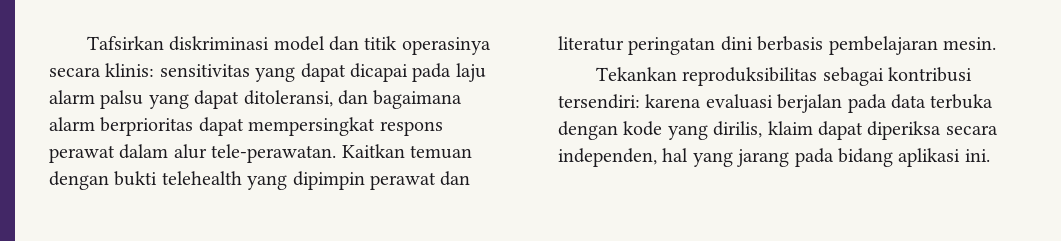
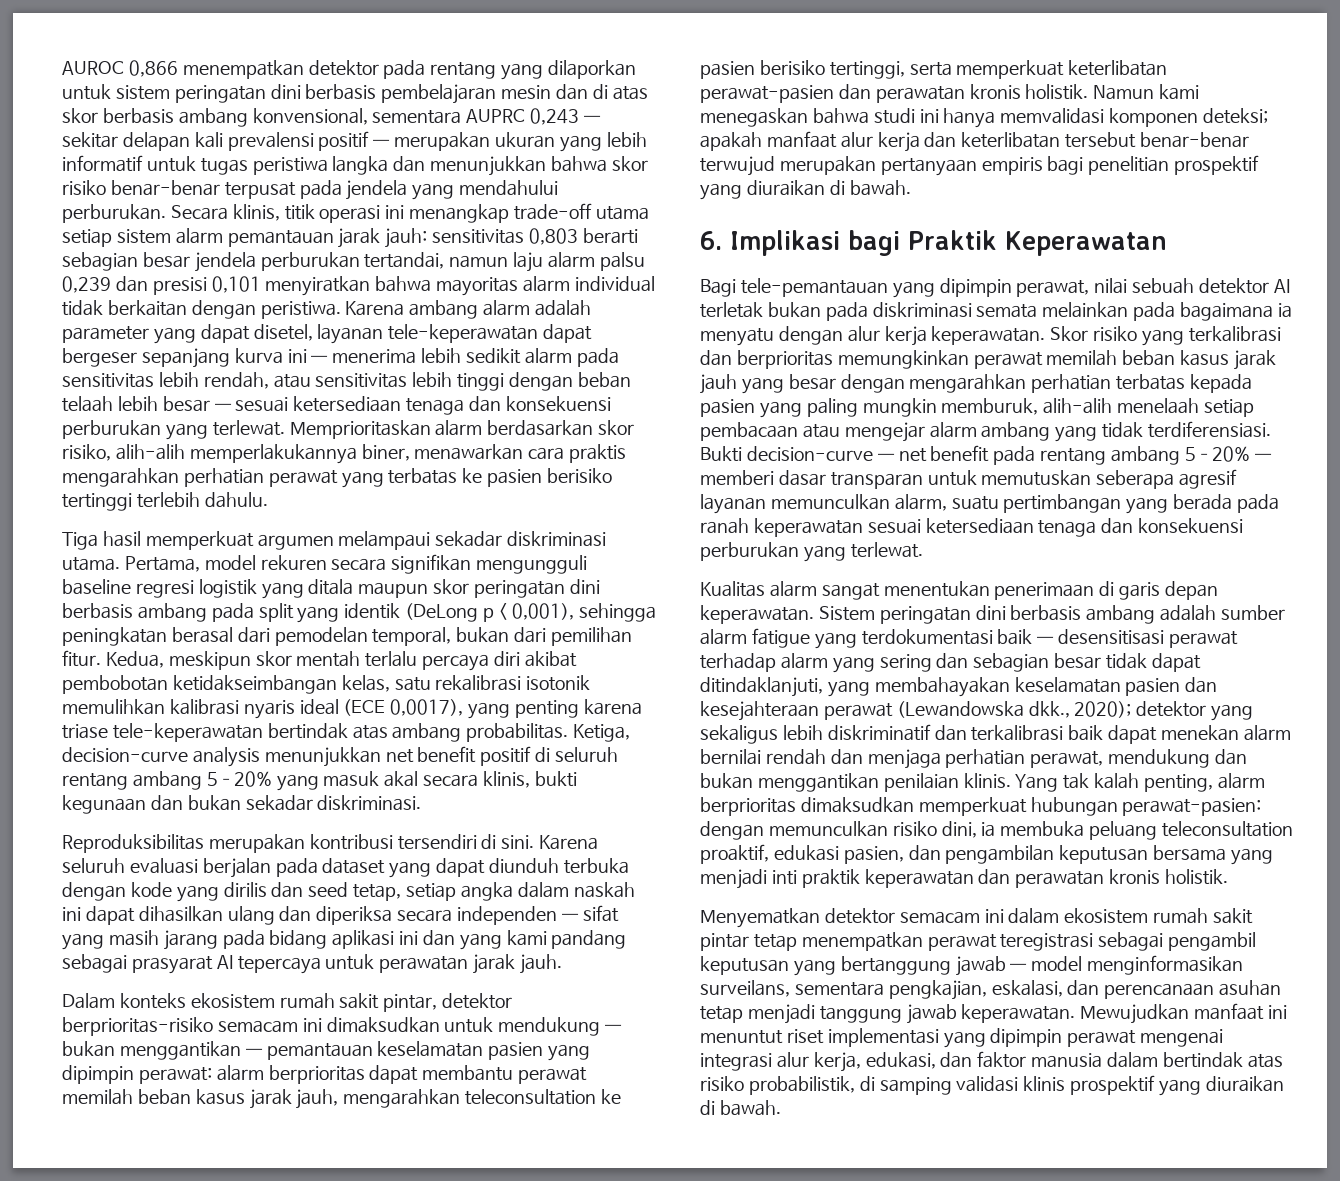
- Tafsirkan diskriminasi model dan titik operasinya secara klinis: sensitivitas yang dapat dicapai pada laju alarm palsu yang dapat ditoleransi, dan bagaimana alarm berprioritas dapat mempersingkat respons perawat dalam alur tele-perawatan. Kaitkan temuan dengan bukti telehealth yang dipimpin perawat dan literatur peringatan dini berbasis pembelajaran mesin.
- Tekankan reproduksibilitas sebagai kontribusi tersendiri: karena evaluasi berjalan pada data terbuka dengan kode yang dirilis, klaim dapat diperiksa secara independen, hal yang jarang pada bidang aplikasi ini.
+ AUROC 0,866 menempatkan detektor pada rentang yang dilaporkan untuk sistem peringatan dini berbasis pembelajaran mesin dan di atas skor berbasis ambang konvensional, sementara AUPRC 0,243 — sekitar delapan kali prevalensi positif — merupakan ukuran yang lebih informatif untuk tugas peristiwa langka dan menunjukkan bahwa skor risiko benar-benar terpusat pada jendela yang mendahului perburukan. Secara klinis, titik operasi ini menangkap trade-off utama setiap sistem alarm pemantauan jarak jauh: sensitivitas 0,803 berarti sebagian besar jendela perburukan tertandai, namun laju alarm palsu 0,239 dan presisi 0,101 menyiratkan bahwa mayoritas alarm individual tidak berkaitan dengan peristiwa. Karena ambang alarm adalah parameter yang dapat disetel, layanan tele-keperawatan dapat bergeser sepanjang kurva ini — menerima lebih sedikit alarm pada sensitivitas lebih rendah, atau sensitivitas lebih tinggi dengan beban telaah lebih besar — sesuai ketersediaan tenaga dan konsekuensi perburukan yang terlewat. Memprioritaskan alarm berdasarkan skor risiko, alih-alih memperlakukannya biner, menawarkan cara praktis mengarahkan perhatian perawat yang terbatas ke pasien berisiko tertinggi terlebih dahulu.
+ Tiga hasil memperkuat argumen melampaui sekadar diskriminasi utama. Pertama, model rekuren secara signifikan mengungguli baseline regresi logistik yang ditala maupun skor peringatan dini berbasis ambang pada split yang identik (DeLong p < 0,001), sehingga peningkatan berasal dari pemodelan temporal, bukan dari pemilihan fitur. Kedua, meskipun skor mentah terlalu percaya diri akibat pembobotan ketidakseimbangan kelas, satu rekalibrasi isotonik memulihkan kalibrasi nyaris ideal (ECE 0,0017), yang penting karena triase tele-keperawatan bertindak atas ambang probabilitas. Ketiga, decision-curve analysis menunjukkan net benefit positif di seluruh rentang ambang 5–20% yang masuk akal secara klinis, bukti kegunaan dan bukan sekadar diskriminasi.
+ Reproduksibilitas merupakan kontribusi tersendiri di sini. Karena seluruh evaluasi berjalan pada dataset yang dapat diunduh terbuka dengan kode yang dirilis dan seed tetap, setiap angka dalam naskah ini dapat dihasilkan ulang dan diperiksa secara independen — sifat yang masih jarang pada bidang aplikasi ini dan yang kami pandang sebagai prasyarat AI tepercaya untuk perawatan jarak jauh.
+ Dalam konteks ekosistem rumah sakit pintar, detektor berprioritas-risiko semacam ini dimaksudkan untuk mendukung — bukan menggantikan — pemantauan keselamatan pasien yang dipimpin perawat: alarm berprioritas dapat membantu perawat memilah beban kasus jarak jauh, mengarahkan teleconsultation ke pasien berisiko tertinggi, serta memperkuat keterlibatan perawat-pasien dan perawatan kronis holistik. Namun kami menegaskan bahwa studi ini hanya memvalidasi komponen deteksi; apakah manfaat alur kerja dan keterlibatan tersebut benar-benar terwujud merupakan pertanyaan empiris bagi penelitian prospektif yang diuraikan di bawah.
+ 6. Implikasi bagi Praktik Keperawatan
+ Bagi tele-pemantauan yang dipimpin perawat, nilai sebuah detektor AI terletak bukan pada diskriminasi semata melainkan pada bagaimana ia menyatu dengan alur kerja keperawatan. Skor risiko yang terkalibrasi dan berprioritas memungkinkan perawat memilah beban kasus jarak jauh yang besar dengan mengarahkan perhatian terbatas kepada pasien yang paling mungkin memburuk, alih-alih menelaah setiap pembacaan atau mengejar alarm ambang yang tidak terdiferensiasi. Bukti decision-curve — net benefit pada rentang ambang 5–20% — memberi dasar transparan untuk memutuskan seberapa agresif layanan memunculkan alarm, suatu pertimbangan yang berada pada ranah keperawatan sesuai ketersediaan tenaga dan konsekuensi perburukan yang terlewat.
+ Kualitas alarm sangat menentukan penerimaan di garis depan keperawatan. Sistem peringatan dini berbasis ambang adalah sumber alarm fatigue yang terdokumentasi baik — desensitisasi perawat terhadap alarm yang sering dan sebagian besar tidak dapat ditindaklanjuti, yang membahayakan keselamatan pasien dan kesejahteraan perawat (Lewandowska dkk., 2020); detektor yang sekaligus lebih diskriminatif dan terkalibrasi baik dapat menekan alarm bernilai rendah dan menjaga perhatian perawat, mendukung dan bukan menggantikan penilaian klinis. Yang tak kalah penting, alarm berprioritas dimaksudkan memperkuat hubungan perawat-pasien: dengan memunculkan risiko dini, ia membuka peluang teleconsultation proaktif, edukasi pasien, dan pengambilan keputusan bersama yang menjadi inti praktik keperawatan dan perawatan kronis holistik.
+ Menyematkan detektor semacam ini dalam ekosistem rumah sakit pintar tetap menempatkan perawat teregistrasi sebagai pengambil keputusan yang bertanggung jawab — model menginformasikan surveilans, sementara pengkajian, eskalasi, dan perencanaan asuhan tetap menjadi tanggung jawab keperawatan. Mewujudkan manfaat ini menuntut riset implementasi yang dipimpin perawat mengenai integrasi alur kerja, edukasi, dan faktor manusia dalam bertindak atas risiko probabilistik, di samping validasi klinis prospektif yang diuraikan di bawah.

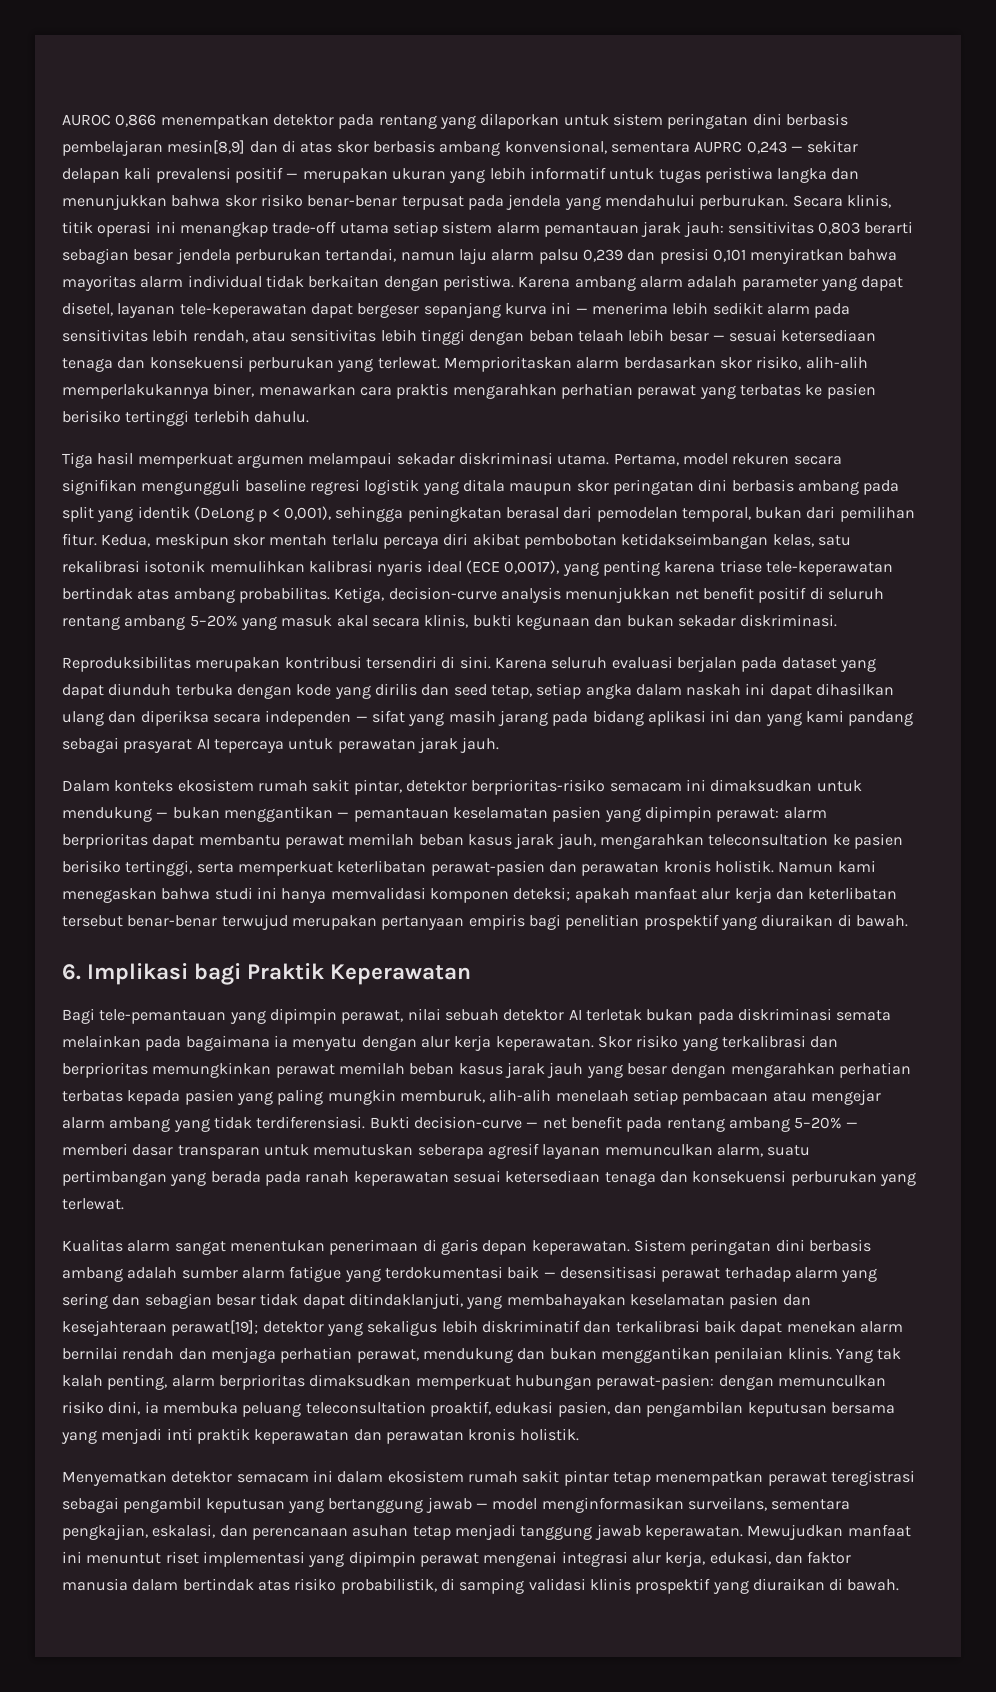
- AUROC 0,866 menempatkan detektor pada rentang yang dilaporkan untuk sistem peringatan dini berbasis pembelajaran mesin dan di atas skor berbasis ambang konvensional, sementara AUPRC 0,243 — sekitar delapan kali prevalensi positif — merupakan ukuran yang lebih informatif untuk tugas peristiwa langka dan menunjukkan bahwa skor risiko benar-benar terpusat pada jendela yang mendahului perburukan.
+ AUROC 0,866 menempatkan detektor pada rentang yang dilaporkan untuk sistem peringatan dini berbasis pembelajaran mesin[8,9] dan di atas skor berbasis ambang konvensional, sementara AUPRC 0,243 — sekitar delapan kali prevalensi positif — merupakan ukuran yang lebih informatif untuk tugas peristiwa langka dan menunjukkan bahwa skor risiko benar-benar terpusat pada jendela yang mendahului perburukan.
- Sistem peringatan dini berbasis ambang adalah sumber alarm fatigue yang terdokumentasi baik — desensitisasi perawat terhadap alarm yang sering dan sebagian besar tidak dapat ditindaklanjuti, yang membahayakan keselamatan pasien dan kesejahteraan perawat (Lewandowska dkk., 2020); detektor yang sekaligus lebih diskriminatif dan terkalibrasi baik dapat menekan alarm bernilai rendah dan menjaga perhatian perawat, mendukung dan bukan menggantikan penilaian klinis.
+ Sistem peringatan dini berbasis ambang adalah sumber alarm fatigue yang terdokumentasi baik — desensitisasi perawat terhadap alarm yang sering dan sebagian besar tidak dapat ditindaklanjuti, yang membahayakan keselamatan pasien dan kesejahteraan perawat[19]; detektor yang sekaligus lebih diskriminatif dan terkalibrasi baik dapat menekan alarm bernilai rendah dan menjaga perhatian perawat, mendukung dan bukan menggantikan penilaian klinis.

